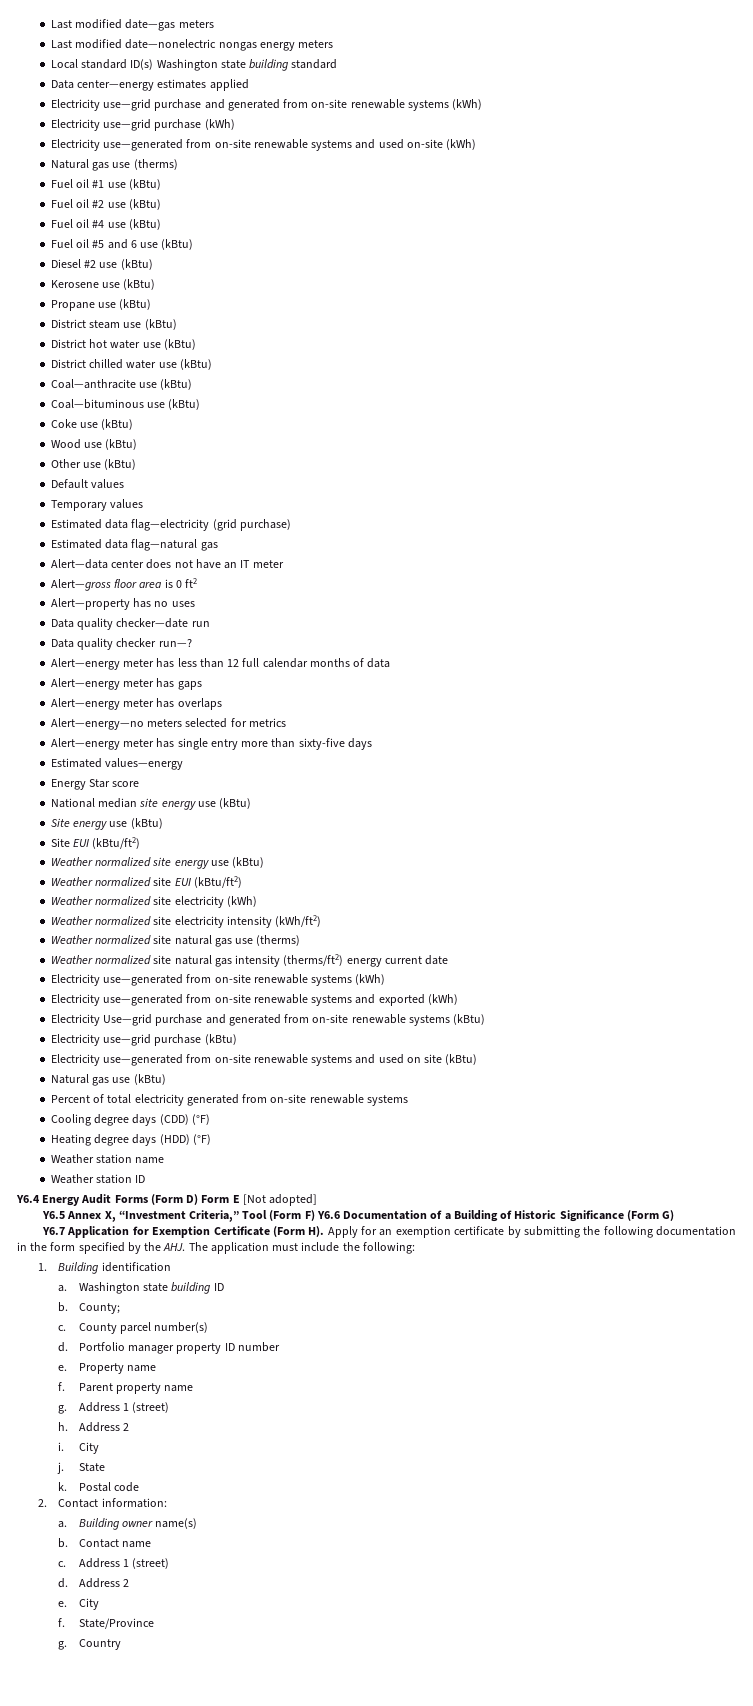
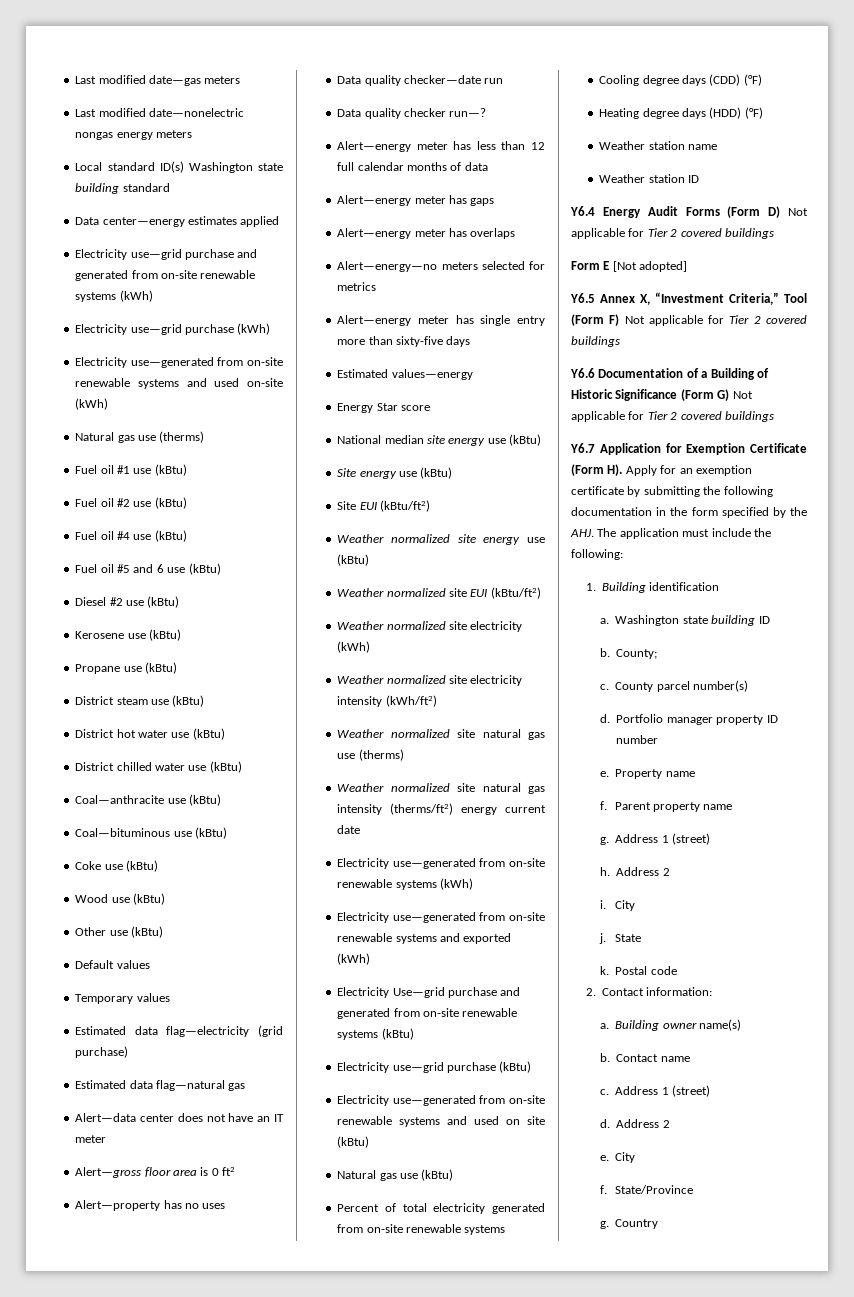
- Y6.4 Energy Audit Forms (Form D) Form E [Not adopted]
+ Y6.4 Energy Audit Forms (Form D) Not applicable for Tier 2 covered buildings
+ Form E [Not adopted]
- Y6.5 Annex X, “Investment Criteria,” Tool (Form F) Y6.6 Documentation of a Building of Historic Significance (Form G)
+ Y6.5 Annex X, “Investment Criteria,” Tool (Form F) Not applicable for Tier 2 covered buildings
+ Y6.6 Documentation of a Building of Historic Significance (Form G) Not applicable for Tier 2 covered buildings

